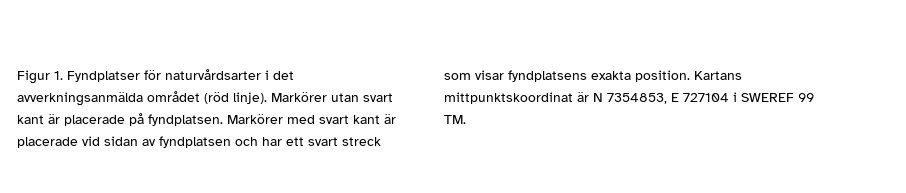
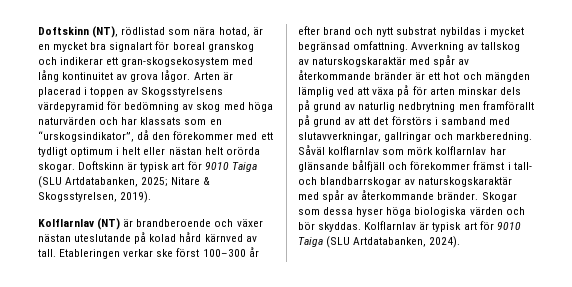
- Figur 1. Fyndplatser för naturvårdsarter i det avverkningsanmälda området (röd linje). Markörer utan svart kant är placerade på fyndplatsen. Markörer med svart kant är placerade vid sidan av fyndplatsen och har ett svart streck som visar fyndplatsens exakta position. Kartans mittpunktskoordinat är N 7354853, E 727104 i SWEREF 99 TM.
+ Doftskinn (NT), rödlistad som nära hotad, är en mycket bra signalart för boreal granskog och indikerar ett gran-skogsekosystem med lång kontinuitet av grova lågor. Arten är placerad i toppen av Skogsstyrelsens värdepyramid för bedömning av skog med höga naturvärden och har klassats som en “urskogsindikator”, då den förekommer med ett tydligt optimum i helt eller nästan helt orörda skogar. Doftskinn är typisk art för 9010 Taiga (SLU Artdatabanken, 2025; Nitare & Skogsstyrelsen, 2019).
+ Kolflarnlav (NT) är brandberoende och växer nästan uteslutande på kolad hård kärnved av tall. Etableringen verkar ske först 100–300 år efter brand och nytt substrat nybildas i mycket begränsad omfattning. Avverkning av tallskog av naturskogskaraktär med spår av återkommande bränder är ett hot och mängden lämplig ved att växa på för arten minskar dels på grund av naturlig nedbrytning men framförallt på grund av att det förstörs i samband med slutavverkningar, gallringar och markberedning. Såväl kolflarnlav som mörk kolflarnlav har glänsande bålfjäll och förekommer främst i tall- och blandbarrskogar av naturskogskaraktär med spår av återkommande bränder. Skogar som dessa hyser höga biologiska värden och bör skyddas. Kolflarnlav är typisk art för 9010 Taiga (SLU Artdatabanken, 2024).

